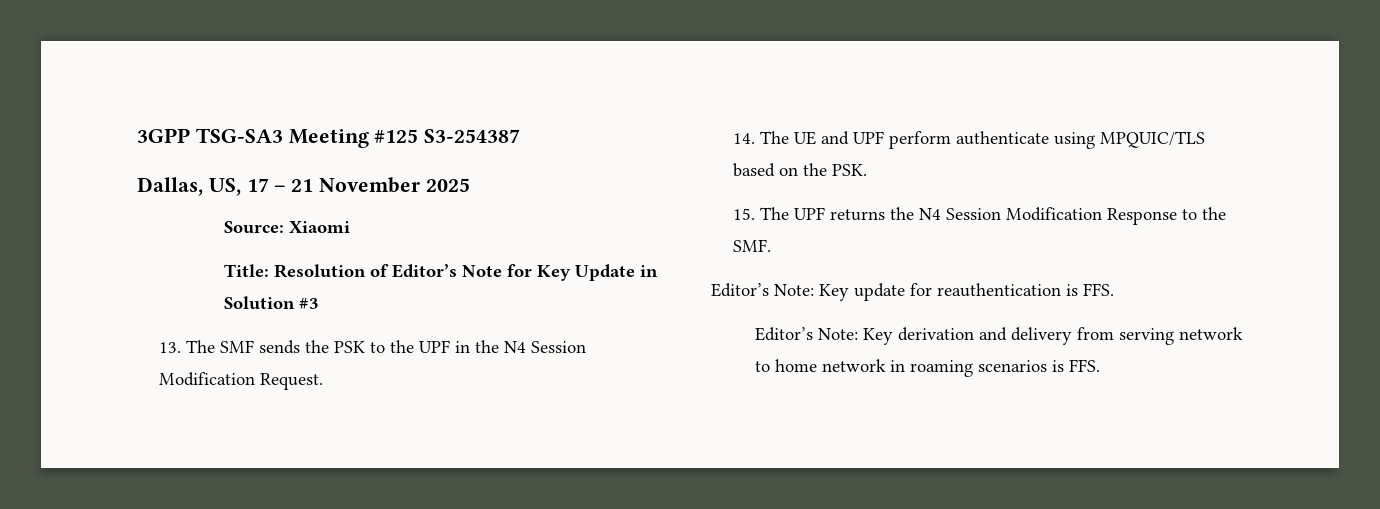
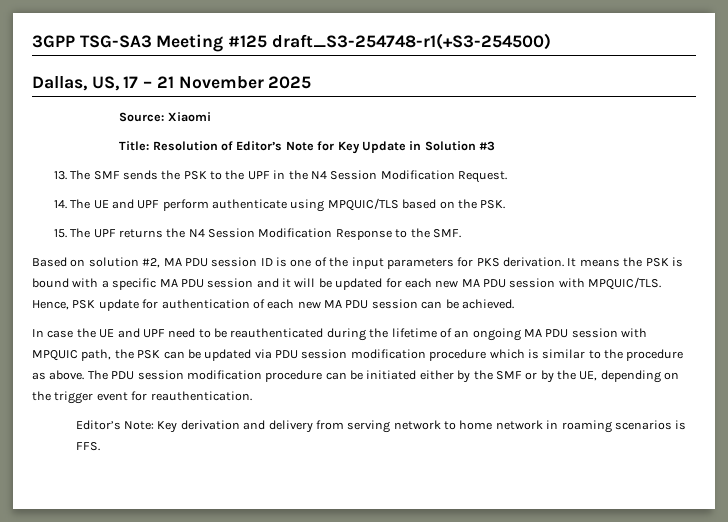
- 3GPP TSG-SA3 Meeting #125 S3-254387
+ 3GPP TSG-SA3 Meeting #125 draft_S3-254748-r1(+S3-254500)
- Editor’s Note: Key update for reauthentication is FFS.
+ Based on solution #2, MA PDU session ID is one of the input parameters for PKS derivation. It means the PSK is bound with a specific MA PDU session and it will be updated for each new MA PDU session with MPQUIC/TLS. Hence, PSK update for authentication of each new MA PDU session can be achieved.
+ In case the UE and UPF need to be reauthenticated during the lifetime of an ongoing MA PDU session with MPQUIC path, the PSK can be updated via PDU session modification procedure which is similar to the procedure as above. The PDU session modification procedure can be initiated either by the SMF or by the UE, depending on the trigger event for reauthentication.

